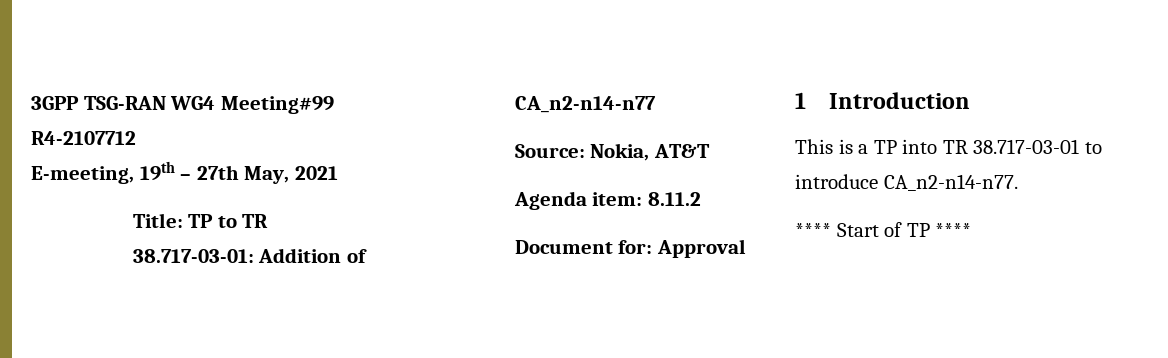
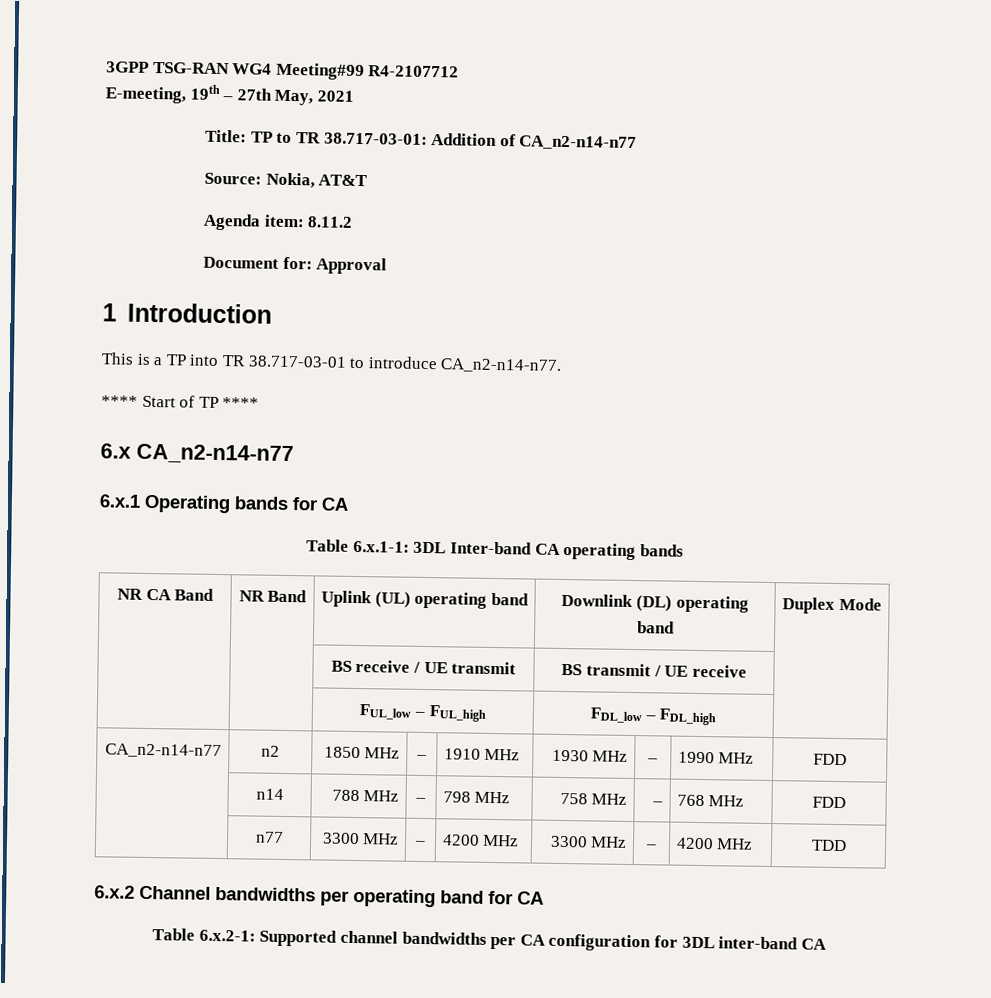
+ 6.x CA_n2-n14-n77
+ 6.x.1 Operating bands for CA
+ Table 6.x.1-1: 3DL Inter-band CA operating bands
+ NR CA Band | NR Band | Uplink (UL) operating band | Downlink (DL) operating band | Duplex Mode
+ | | BS receive / UE transmit | BS transmit / UE receive |
+ | | FUL_low – FUL_high | FDL_low – FDL_high |
+ CA_n2-n14-n77 | n2 | 1850 MHz | – | 1910 MHz | 1930 MHz | – | 1990 MHz | FDD
+ | n14 | 788 MHz | – | 798 MHz | 758 MHz | – | 768 MHz | FDD
+ | n77 | 3300 MHz | – | 4200 MHz | 3300 MHz | – | 4200 MHz | TDD
+ 6.x.2 Channel bandwidths per operating band for CA
+ Table 6.x.2-1: Supported channel bandwidths per CA configuration for 3DL inter-band CA

